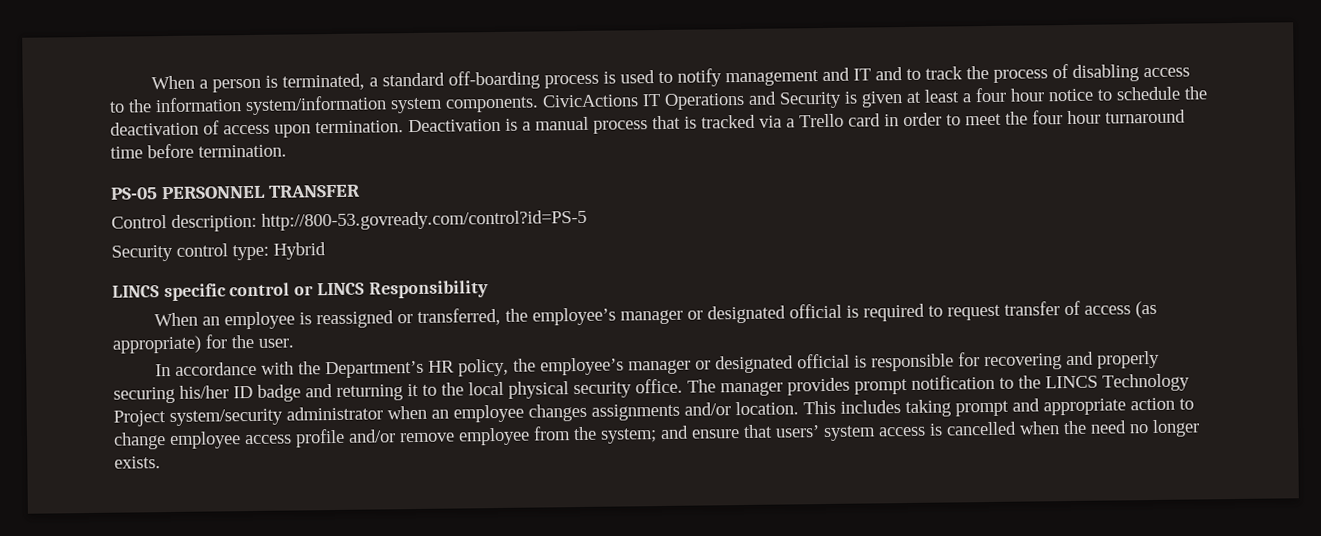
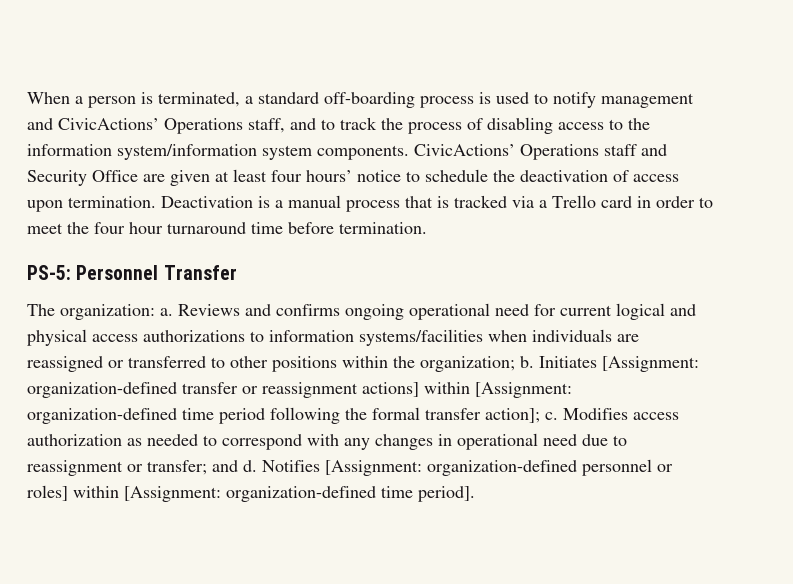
- When a person is terminated, a standard off-boarding process is used to notify management and IT and to track the process of disabling access to the information system/information system components.
+ When a person is terminated, a standard off-boarding process is used to notify management and CivicActions’ Operations staff, and to track the process of disabling access to the information system/information system components.
- CivicActions IT Operations and Security is given at least a four hour notice to schedule the deactivation of access upon termination.
+ CivicActions’ Operations staff and Security Office are given at least four hours’ notice to schedule the deactivation of access upon termination.
- PS-05 PERSONNEL TRANSFER
- Control description: http://800-53.govready.com/control?id=PS-5
- Security control type: Hybrid
- LINCS specific control or LINCS Responsibility
- When an employee is reassigned or transferred, the employee’s manager or designated official is required to request transfer of access (as appropriate) for the user.
- In accordance with the Department’s HR policy, the employee’s manager or designated official is responsible for recovering and properly securing his/her ID badge and returning it to the local physical security office. The manager provides prompt notification to the LINCS Technology Project system/security administrator when an employee changes assignments and/or location. This includes taking prompt and appropriate action to change employee access profile and/or remove employee from the system; and ensure that users’ system access is cancelled when the need no longer exists.
+ PS-5: Personnel Transfer
+ The organization: a. Reviews and confirms ongoing operational need for current logical and physical access authorizations to information systems/facilities when individuals are reassigned or transferred to other positions within the organization; b. Initiates [Assignment: organization-defined transfer or reassignment actions] within [Assignment: organization-defined time period following the formal transfer action]; c. Modifies access authorization as needed to correspond with any changes in operational need due to reassignment or transfer; and d. Notifies [Assignment: organization-defined personnel or roles] within [Assignment: organization-defined time period].

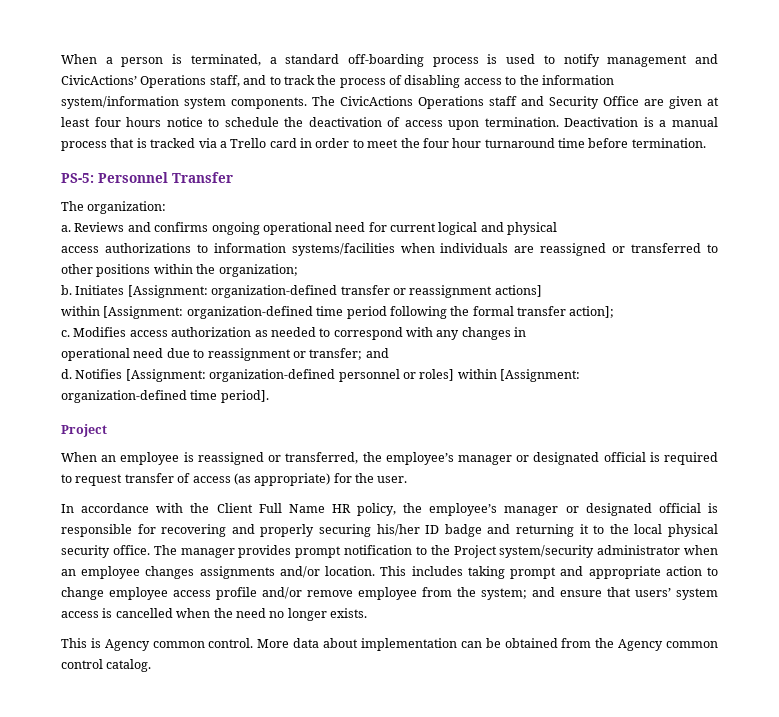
- CivicActions’ Operations staff and Security Office are given at least four hours’ notice to schedule the deactivation of access upon termination.
+ The CivicActions Operations staff and Security Office are given at least four hours notice to schedule the deactivation of access upon termination.
- The organization: a.
+ The organization:
+ a.
- Reviews and confirms ongoing operational need for current logical and physical access authorizations to information systems/facilities when individuals are reassigned or transferred to other positions within the organization; b.
+ Reviews and confirms ongoing operational need for current logical and physical
+ access authorizations to information systems/facilities when individuals are reassigned or transferred to other positions within the organization;
+ b.
- Initiates [Assignment: organization-defined transfer or reassignment actions] within [Assignment: organization-defined time period following the formal transfer action]; c.
+ Initiates [Assignment: organization-defined transfer or reassignment actions]
+ within [Assignment: organization-defined time period following the formal transfer action];
+ c.
- Modifies access authorization as needed to correspond with any changes in operational need due to reassignment or transfer; and d.
+ Modifies access authorization as needed to correspond with any changes in
+ operational need due to reassignment or transfer; and
+ d.
- Notifies [Assignment: organization-defined personnel or roles] within [Assignment: organization-defined time period].
+ Notifies [Assignment: organization-defined personnel or roles] within [Assignment:
+ organization-defined time period].
+ Project
+ When an employee is reassigned or transferred, the employee’s manager or designated official is required to request transfer of access (as appropriate) for the user.
+ In accordance with the Client Full Name HR policy, the employee’s manager or designated official is responsible for recovering and properly securing his/her ID badge and returning it to the local physical security office. The manager provides prompt notification to the Project system/security administrator when an employee changes assignments and/or location. This includes taking prompt and appropriate action to change employee access profile and/or remove employee from the system; and ensure that users’ system access is cancelled when the need no longer exists.
+ This is Agency common control. More data about implementation can be obtained from the Agency common control catalog.

